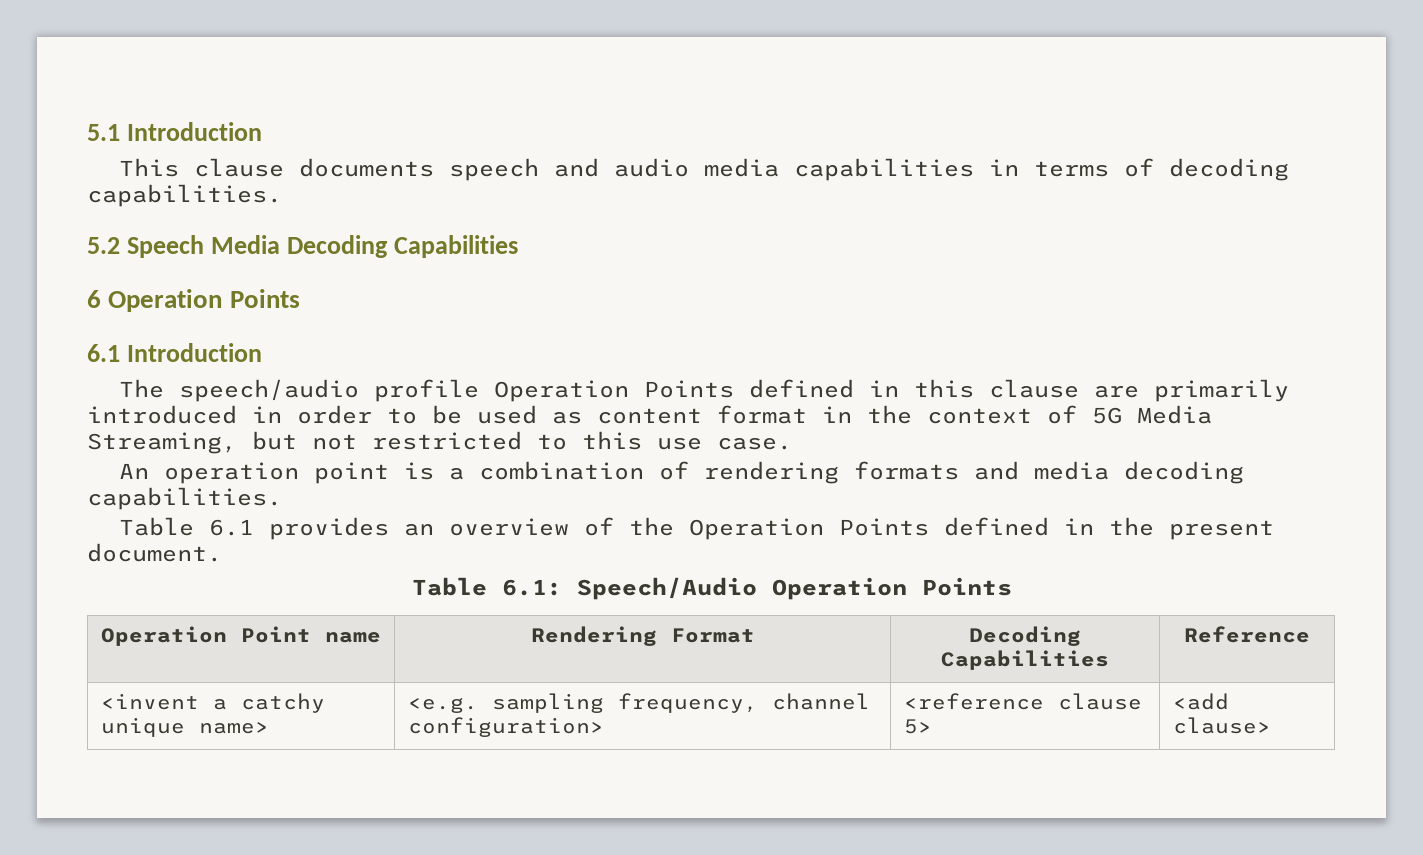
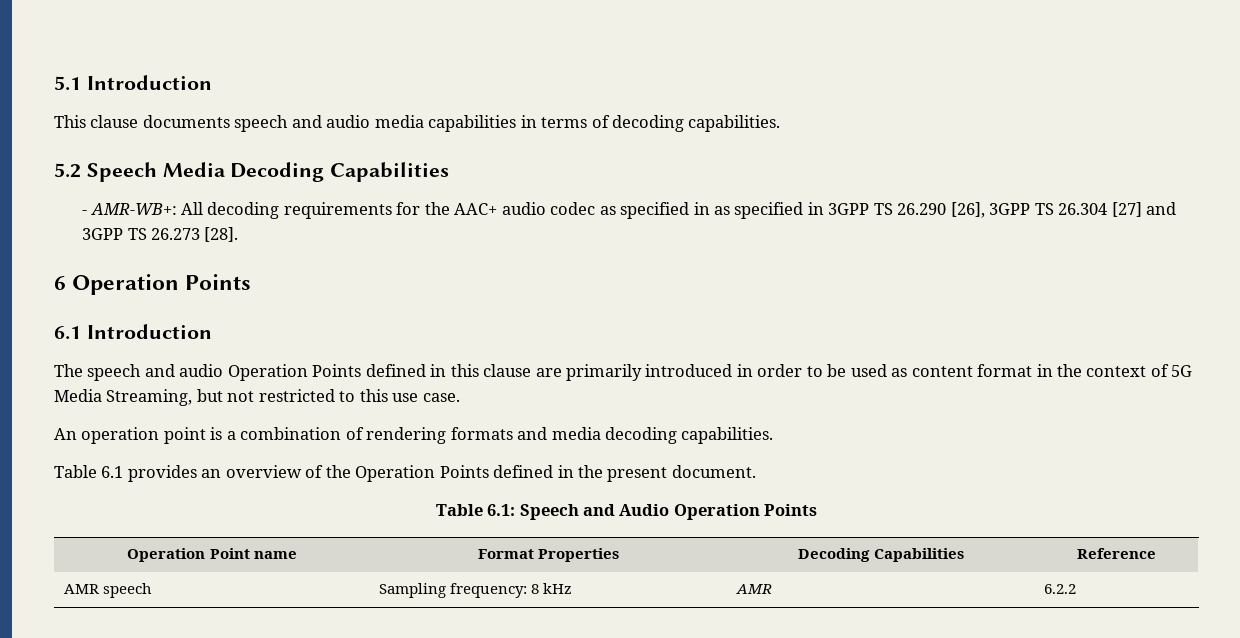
+ - AMR-WB+: All decoding requirements for the AAC+ audio codec as specified in as specified in 3GPP TS 26.290 [26], 3GPP TS 26.304 [27] and 3GPP TS 26.273 [28].
- The speech/audio profile Operation Points defined in this clause are primarily introduced in order to be used as content format in the context of 5G Media Streaming, but not restricted to this use case.
+ The speech and audio Operation Points defined in this clause are primarily introduced in order to be used as content format in the context of 5G Media Streaming, but not restricted to this use case.
- Table 6.1: Speech/Audio Operation Points
+ Table 6.1: Speech and Audio Operation Points
- Operation Point name | Rendering Format | Decoding Capabilities | Reference
+ Operation Point name | Format Properties | Decoding Capabilities | Reference
- <invent a catchy unique name> | <e.g. sampling frequency, channel configuration> | <reference clause 5> | <add clause>
+ AMR speech | Sampling frequency: 8 kHz | AMR | 6.2.2

